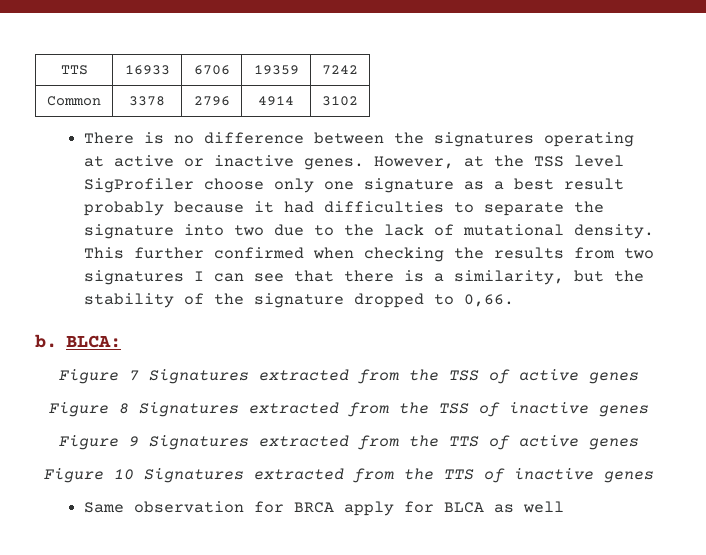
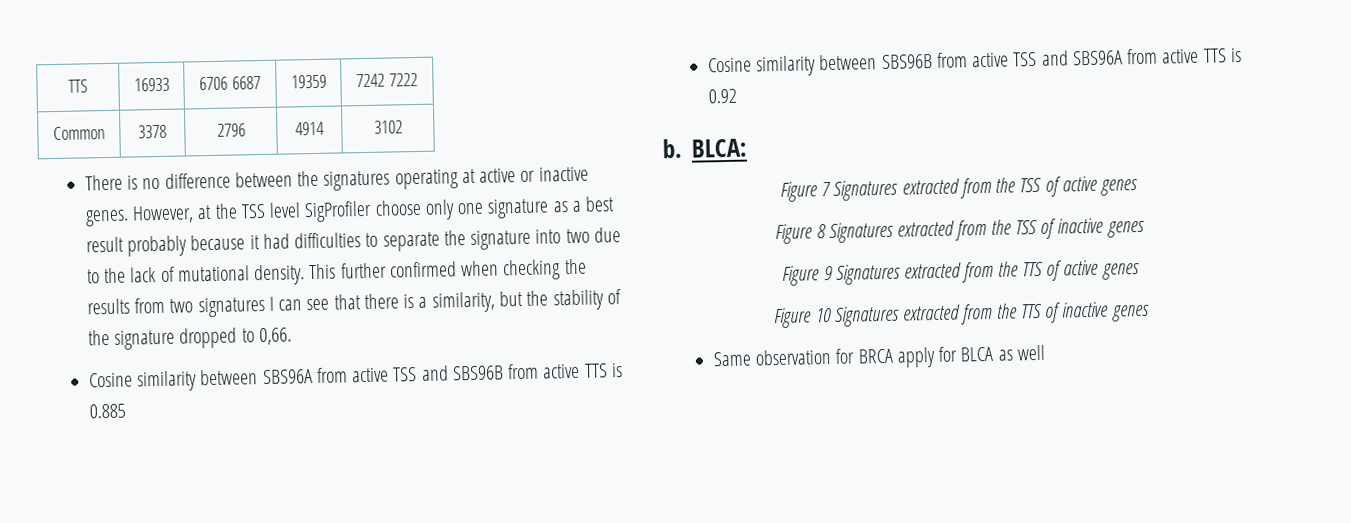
- TTS | 16933 | 6706 | 19359 | 7242
+ TTS | 16933 | 6706 6687 | 19359 | 7242 7222
+ Cosine similarity between SBS96A from active TSS and SBS96B from active TTS is 0.885
+ Cosine similarity between SBS96B from active TSS and SBS96A from active TTS is 0.92

